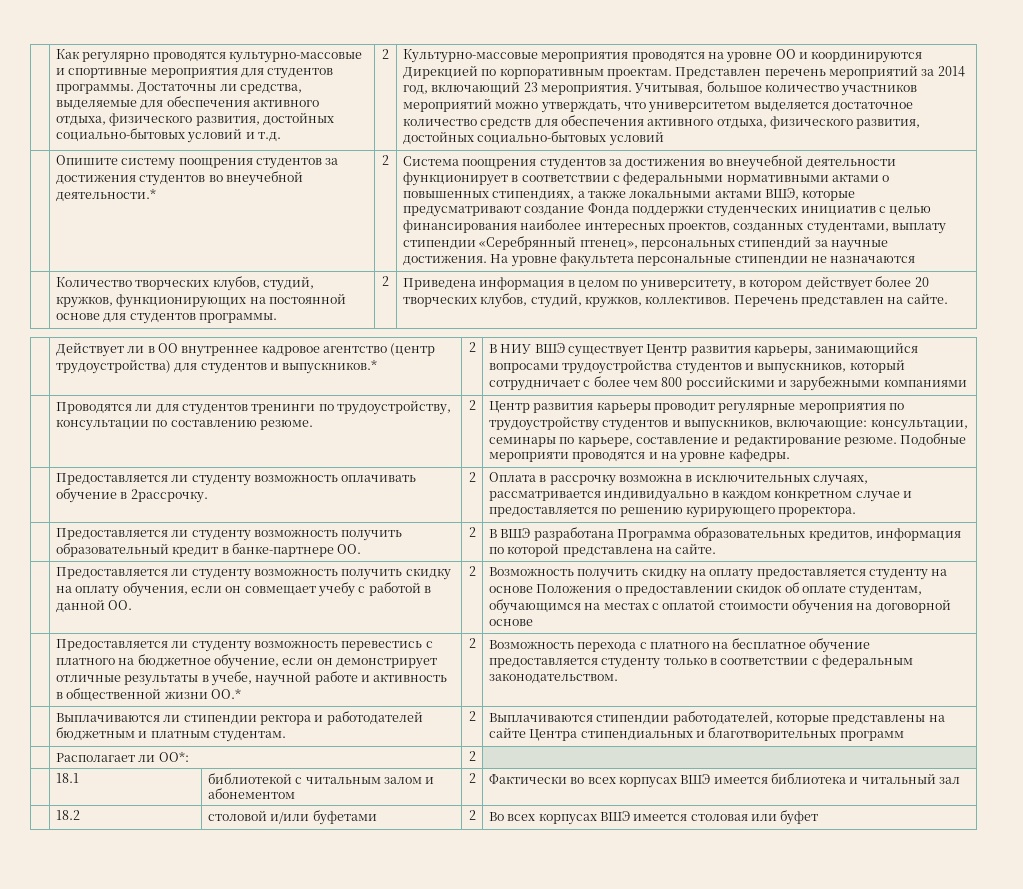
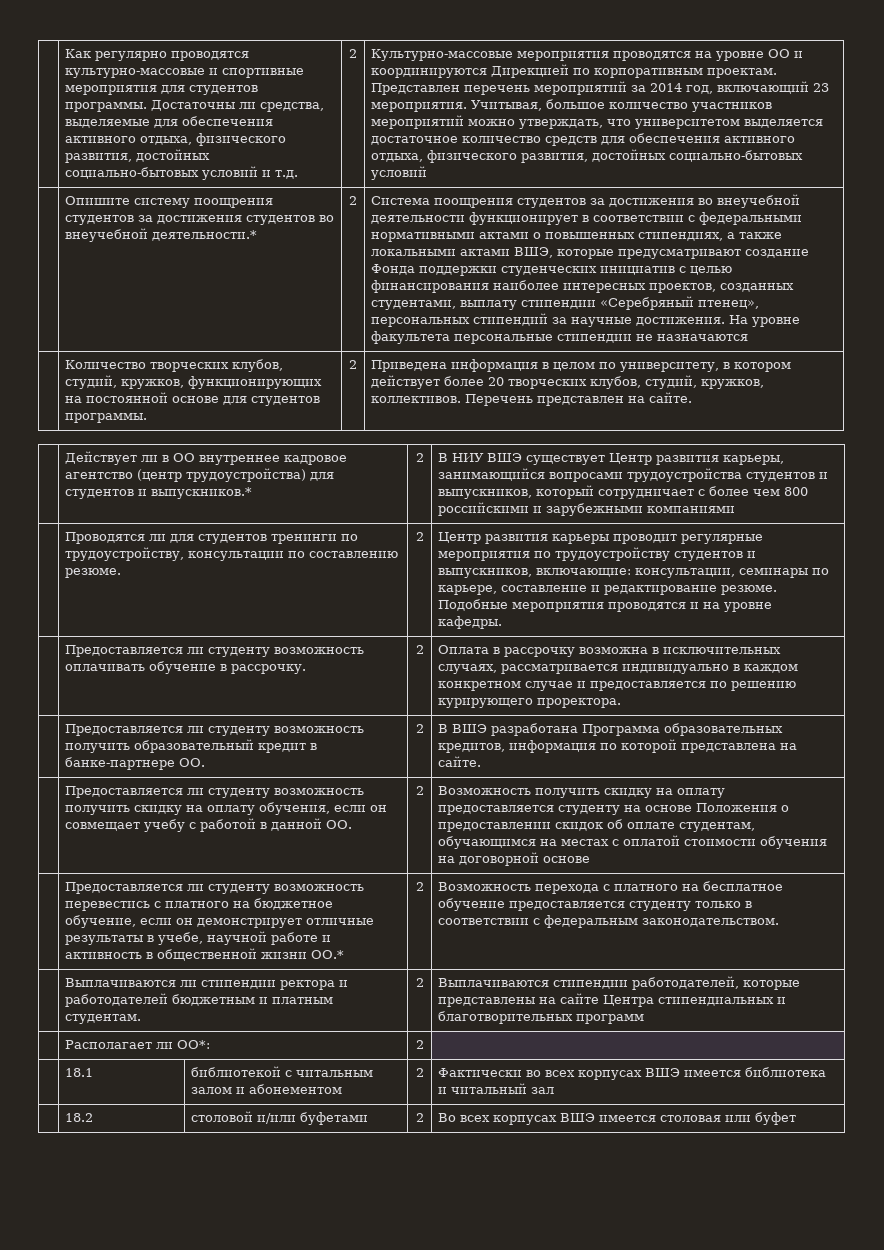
- Система поощрения студентов за достижения во внеучебной деятельности функционирует в соответствии с федеральными нормативными актами о повышенных стипендиях, а также локальными актами ВШЭ, которые предусматривают создание Фонда поддержки студенческих инициатив с целью финансирования наиболее интересных проектов, созданных студентами, выплату стипендии «Серебрянный птенец», персональных стипендий за научные достижения.
+ Система поощрения студентов за достижения во внеучебной деятельности функционирует в соответствии с федеральными нормативными актами о повышенных стипендиях, а также локальными актами ВШЭ, которые предусматривают создание Фонда поддержки студенческих инициатив с целью финансирования наиболее интересных проектов, созданных студентами, выплату стипендии «Серебряный птенец», персональных стипендий за научные достижения.
- | Проводятся ли для студентов тренинги по трудоустройству, консультации по составлению резюме. | 2 | Центр развития карьеры проводит регулярные мероприятия по трудоустройству студентов и выпускников, включающие: консультации, семинары по карьере, составление и редактирование резюме. Подобные мероприяти проводятся и на уровне кафедры.
+ | Проводятся ли для студентов тренинги по трудоустройству, консультации по составлению резюме. | 2 | Центр развития карьеры проводит регулярные мероприятия по трудоустройству студентов и выпускников, включающие: консультации, семинары по карьере, составление и редактирование резюме. Подобные мероприятия проводятся и на уровне кафедры.
- | Предоставляется ли студенту возможность оплачивать обучение в 2рассрочку. | 2 | Оплата в рассрочку возможна в исключительных случаях, рассматривается индивидуально в каждом конкретном случае и предоставляется по решению курирующего проректора.
+ | Предоставляется ли студенту возможность оплачивать обучение в рассрочку. | 2 | Оплата в рассрочку возможна в исключительных случаях, рассматривается индивидуально в каждом конкретном случае и предоставляется по решению курирующего проректора.

